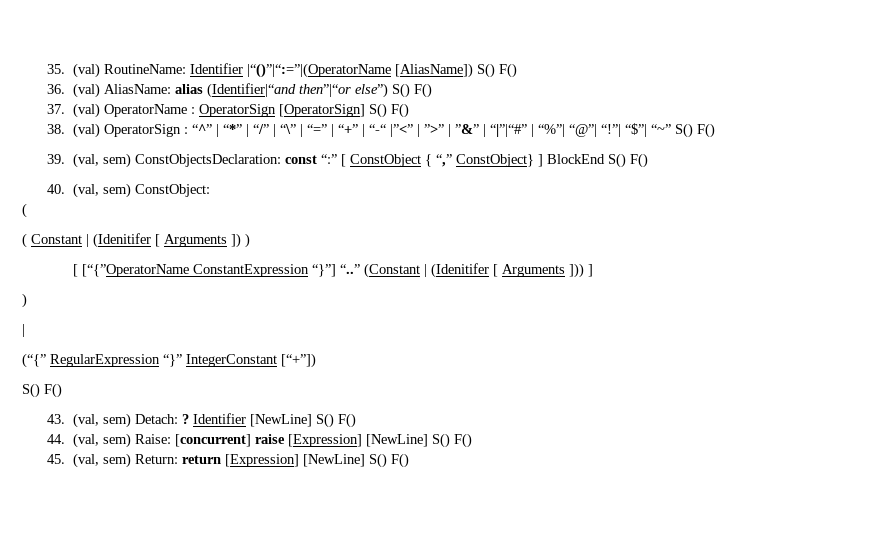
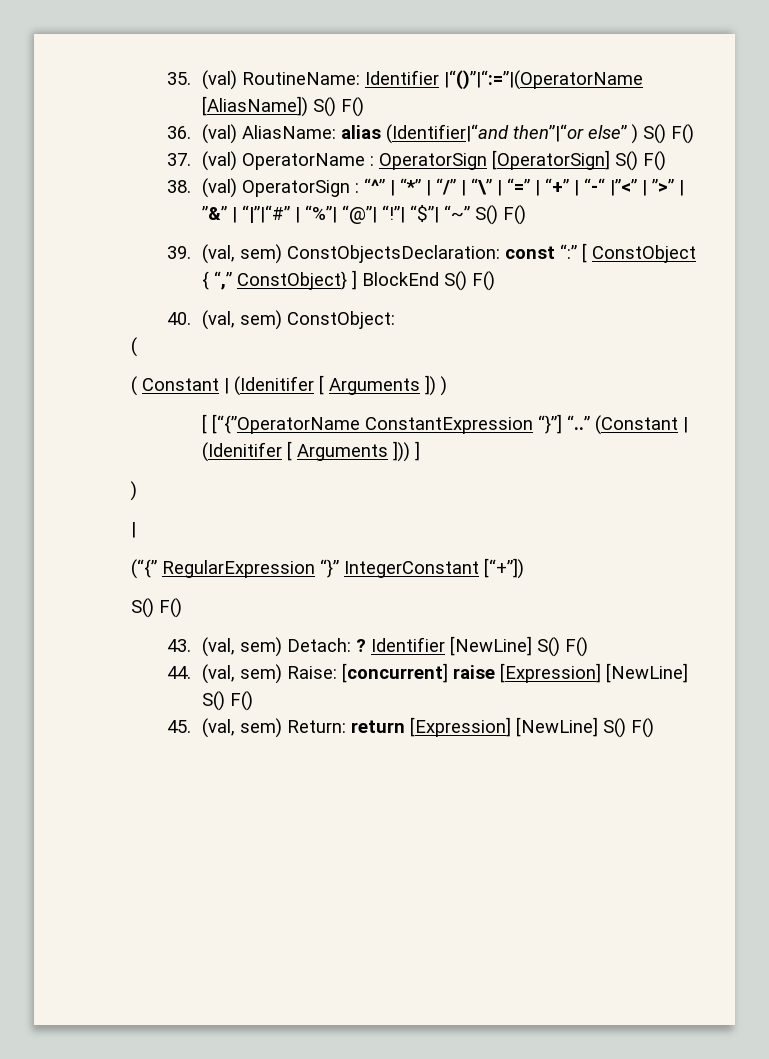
- 36. (val) AliasName: alias (Identifier|“and then”|“or else”) S() F()
+ 36. (val) AliasName: alias (Identifier|“and then”|“or else” ) S() F()

